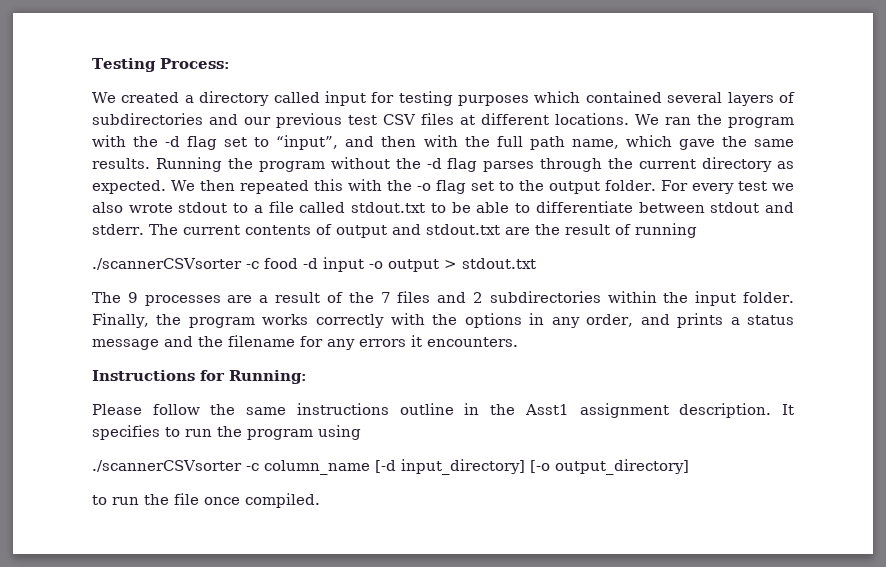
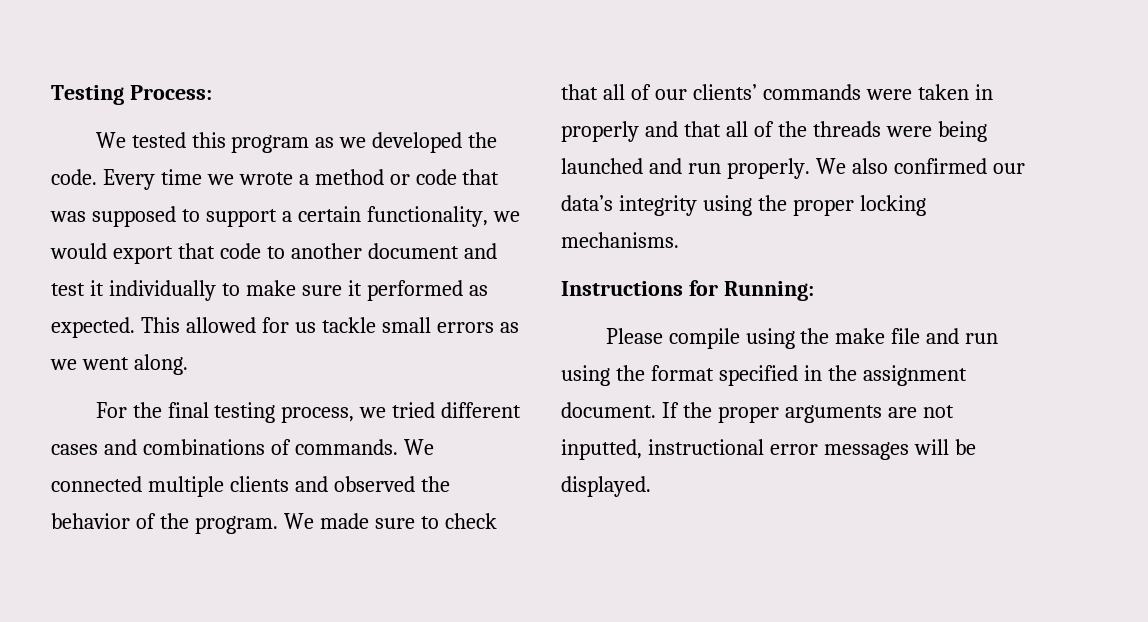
- We created a directory called input for testing purposes which contained several layers of subdirectories and our previous test CSV files at different locations. We ran the program with the -d flag set to “input”, and then with the full path name, which gave the same results. Running the program without the -d flag parses through the current directory as expected. We then repeated this with the -o flag set to the output folder. For every test we also wrote stdout to a file called stdout.txt to be able to differentiate between stdout and stderr. The current contents of output and stdout.txt are the result of running
- ./scannerCSVsorter -c food -d input -o output > stdout.txt
- The 9 processes are a result of the 7 files and 2 subdirectories within the input folder. Finally, the program works correctly with the options in any order, and prints a status message and the filename for any errors it encounters.
+ We tested this program as we developed the code. Every time we wrote a method or code that was supposed to support a certain functionality, we would export that code to another document and test it individually to make sure it performed as expected. This allowed for us tackle small errors as we went along.
+ For the final testing process, we tried different cases and combinations of commands. We connected multiple clients and observed the behavior of the program. We made sure to check that all of our clients’ commands were taken in properly and that all of the threads were being launched and run properly. We also confirmed our data’s integrity using the proper locking mechanisms.
  Instructions for Running:
- Please follow the same instructions outline in the Asst1 assignment description. It specifies to run the program using
- ./scannerCSVsorter -c column_name [-d input_directory] [-o output_directory]
- to run the file once compiled.
+ Please compile using the make file and run using the format specified in the assignment document. If the proper arguments are not inputted, instructional error messages will be displayed.

